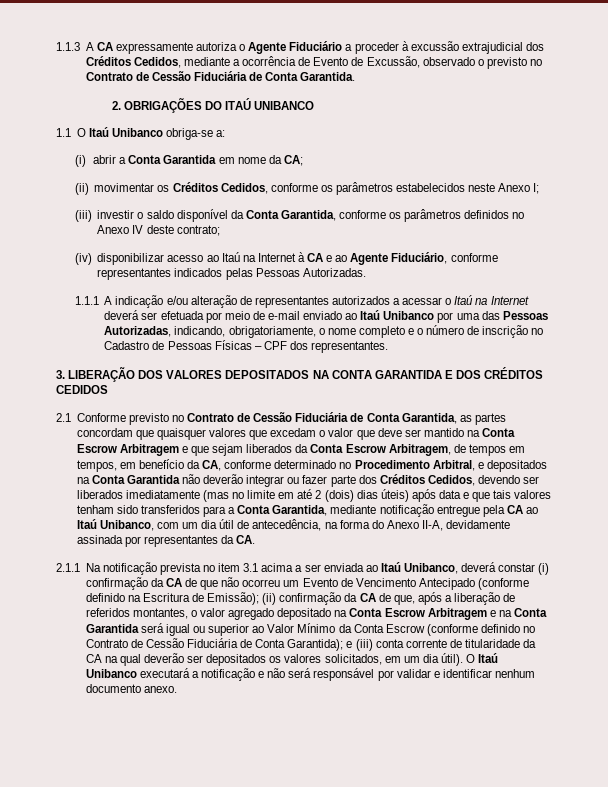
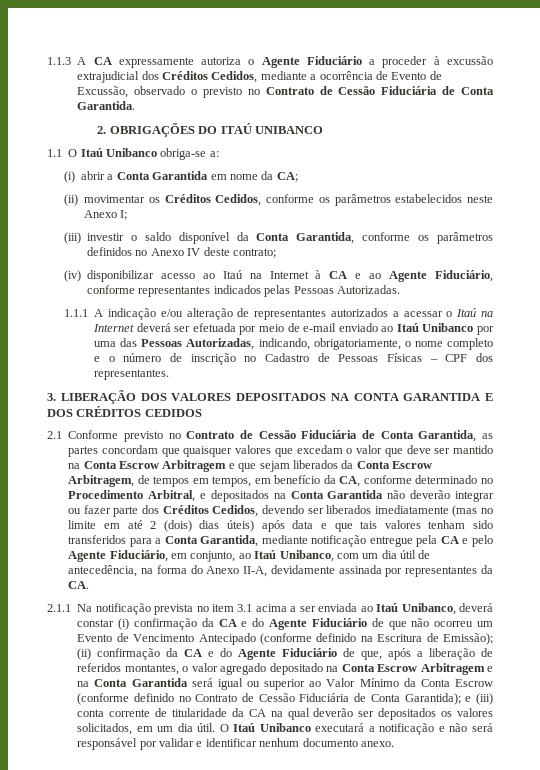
- 2.1 Conforme previsto no Contrato de Cessão Fiduciária de Conta Garantida, as partes concordam que quaisquer valores que excedam o valor que deve ser mantido na Conta Escrow Arbitragem e que sejam liberados da Conta Escrow Arbitragem, de tempos em tempos, em benefício da CA, conforme determinado no Procedimento Arbitral, e depositados na Conta Garantida não deverão integrar ou fazer parte dos Créditos Cedidos, devendo ser liberados imediatamente (mas no limite em até 2 (dois) dias úteis) após data e que tais valores tenham sido transferidos para a Conta Garantida, mediante notificação entregue pela CA ao Itaú Unibanco, com um dia útil de antecedência, na forma do Anexo II-A, devidamente assinada por representantes da CA.
+ 2.1 Conforme previsto no Contrato de Cessão Fiduciária de Conta Garantida, as partes concordam que quaisquer valores que excedam o valor que deve ser mantido na Conta Escrow Arbitragem e que sejam liberados da Conta Escrow Arbitragem, de tempos em tempos, em benefício da CA, conforme determinado no Procedimento Arbitral, e depositados na Conta Garantida não deverão integrar ou fazer parte dos Créditos Cedidos, devendo ser liberados imediatamente (mas no limite em até 2 (dois) dias úteis) após data e que tais valores tenham sido transferidos para a Conta Garantida, mediante notificação entregue pela CA e pelo Agente Fiduciário, em conjunto, ao Itaú Unibanco, com um dia útil de antecedência, na forma do Anexo II-A, devidamente assinada por representantes da CA.
- 2.1.1 Na notificação prevista no item 3.1 acima a ser enviada ao Itaú Unibanco, deverá constar (i) confirmação da CA de que não ocorreu um Evento de Vencimento Antecipado (conforme definido na Escritura de Emissão);
+ 2.1.1 Na notificação prevista no item 3.1 acima a ser enviada ao Itaú Unibanco, deverá constar (i) confirmação da CA e do Agente Fiduciário de que não ocorreu um Evento de Vencimento Antecipado (conforme definido na Escritura de Emissão);
- (ii) confirmação da CA de que, após a liberação de referidos montantes, o valor agregado depositado na Conta Escrow Arbitragem e na Conta Garantida será igual ou superior ao Valor Mínimo da Conta Escrow (conforme definido no Contrato de Cessão Fiduciária de Conta Garantida);
+ (ii) confirmação da CA e do Agente Fiduciário de que, após a liberação de referidos montantes, o valor agregado depositado na Conta Escrow Arbitragem e na Conta Garantida será igual ou superior ao Valor Mínimo da Conta Escrow (conforme definido no Contrato de Cessão Fiduciária de Conta Garantida);
- e (iii) conta corrente de titularidade da CA na qual deverão ser depositados os valores solicitados, em um dia útil).
+ e (iii) conta corrente de titularidade da CA na qual deverão ser depositados os valores solicitados, em um dia útil.

